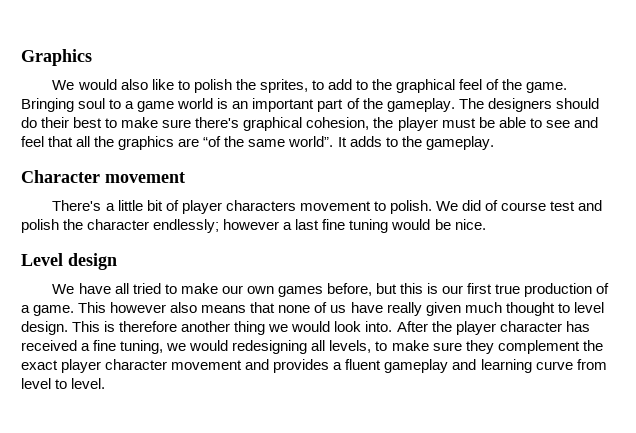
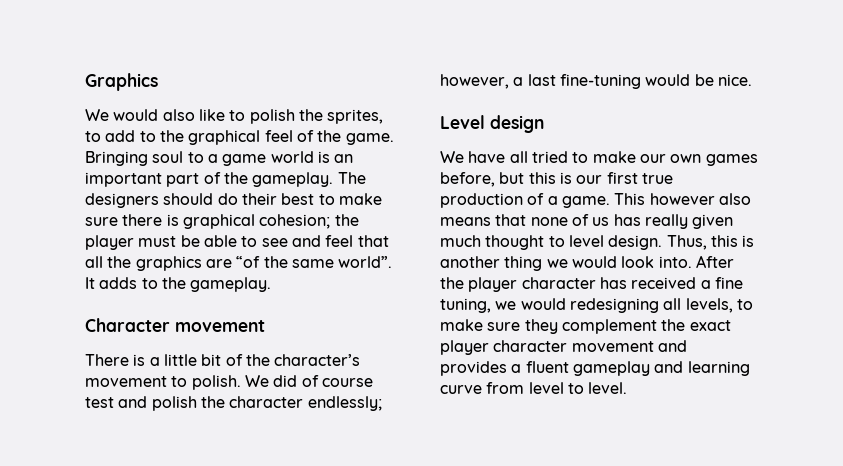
- The designers should do their best to make sure there's graphical cohesion, the player must be able to see and feel that all the graphics are “of the same world”.
+ The designers should do their best to make sure there is graphical cohesion; the player must be able to see and feel that all the graphics are “of the same world”.
- There's a little bit of player characters movement to polish.
+ There is a little bit of the character’s movement to polish.
- We did of course test and polish the character endlessly; however a last fine tuning would be nice.
+ We did of course test and polish the character endlessly; however, a last fine-tuning would be nice.
- This however also means that none of us have really given much thought to level design.
+ This however also means that none of us has really given much thought to level design.
- This is therefore another thing we would look into.
+ Thus, this is another thing we would look into.

